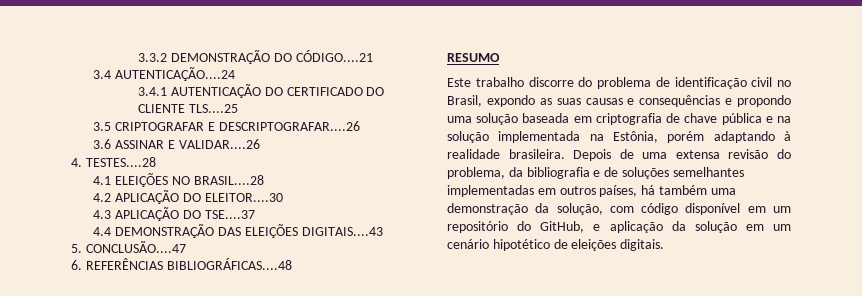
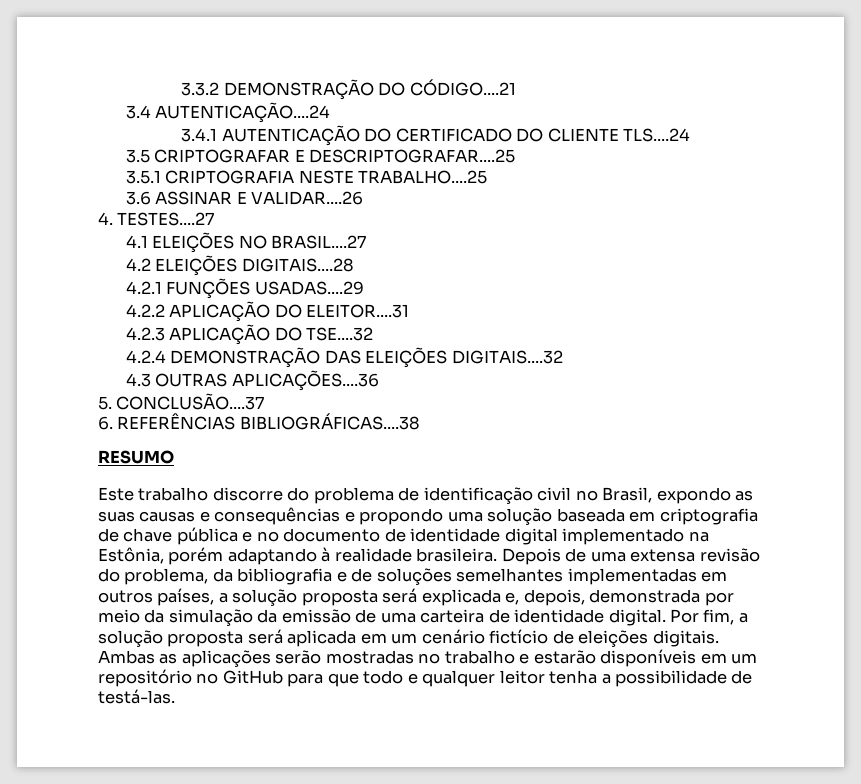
- 3.4.1 AUTENTICAÇÃO DO CERTIFICADO DO CLIENTE TLS....25
+ 3.4.1 AUTENTICAÇÃO DO CERTIFICADO DO CLIENTE TLS....24
- 3.5 CRIPTOGRAFAR E DESCRIPTOGRAFAR....26
+ 3.5 CRIPTOGRAFAR E DESCRIPTOGRAFAR....25
+ 3.5.1 CRIPTOGRAFIA NESTE TRABALHO....25
- 4. TESTES....28
+ 4. TESTES....27
- 4.1 ELEIÇÕES NO BRASIL....28
+ 4.1 ELEIÇÕES NO BRASIL....27
- 4.2 APLICAÇÃO DO ELEITOR....30
- 4.3 APLICAÇÃO DO TSE....37
- 4.4 DEMONSTRAÇÃO DAS ELEIÇÕES DIGITAIS....43
+ 4.2 ELEIÇÕES DIGITAIS....28
+ 4.2.1 FUNÇÕES USADAS....29
+ 4.2.2 APLICAÇÃO DO ELEITOR....31
+ 4.2.3 APLICAÇÃO DO TSE....32
+ 4.2.4 DEMONSTRAÇÃO DAS ELEIÇÕES DIGITAIS....32
+ 4.3 OUTRAS APLICAÇÕES....36
- 5. CONCLUSÃO....47
+ 5. CONCLUSÃO....37
- 6. REFERÊNCIAS BIBLIOGRÁFICAS....48
+ 6. REFERÊNCIAS BIBLIOGRÁFICAS....38
- Este trabalho discorre do problema de identificação civil no Brasil, expondo as suas causas e consequências e propondo uma solução baseada em criptografia de chave pública e na solução implementada na Estônia, porém adaptando à realidade brasileira.
+ Este trabalho discorre do problema de identificação civil no Brasil, expondo as suas causas e consequências e propondo uma solução baseada em criptografia de chave pública e no documento de identidade digital implementado na Estônia, porém adaptando à realidade brasileira.
- Depois de uma extensa revisão do problema, da bibliografia e de soluções semelhantes implementadas em outros países, há também uma demonstração da solução, com código disponível em um repositório do GitHub, e aplicação da solução em um cenário hipotético de eleições digitais.
+ Depois de uma extensa revisão do problema, da bibliografia e de soluções semelhantes implementadas em outros países, a solução proposta será explicada e, depois, demonstrada por meio da simulação da emissão de uma carteira de identidade digital. Por fim, a solução proposta será aplicada em um cenário fictício de eleições digitais. Ambas as aplicações serão mostradas no trabalho e estarão disponíveis em um repositório no GitHub para que todo e qualquer leitor tenha a possibilidade de testá-las.

